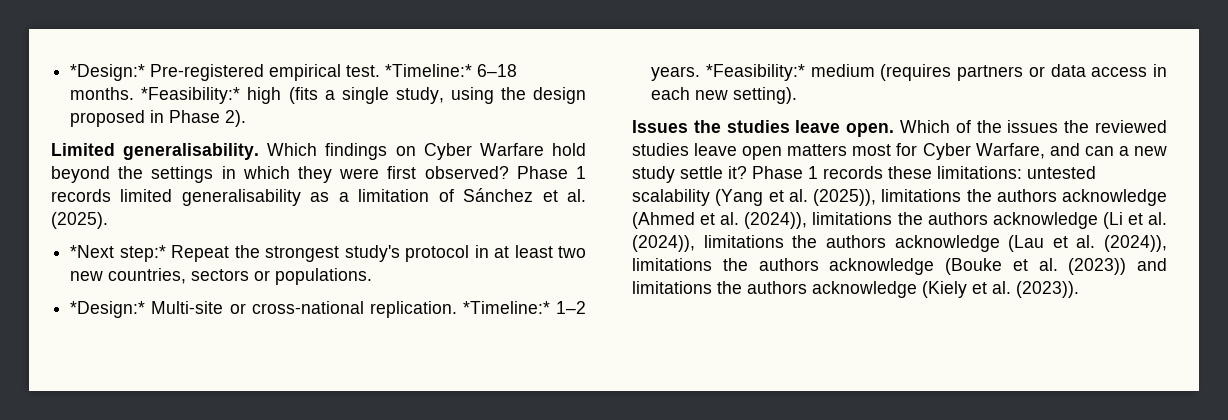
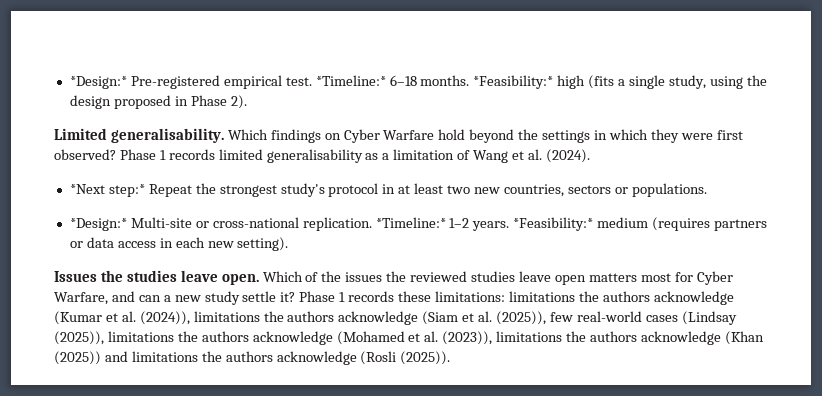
- Phase 1 records limited generalisability as a limitation of Sánchez et al. (2025).
+ Phase 1 records limited generalisability as a limitation of Wang et al. (2024).
- Phase 1 records these limitations: untested scalability (Yang et al. (2025)), limitations the authors acknowledge (Ahmed et al. (2024)), limitations the authors acknowledge (Li et al. (2024)), limitations the authors acknowledge (Lau et al. (2024)), limitations the authors acknowledge (Bouke et al. (2023)) and limitations the authors acknowledge (Kiely et al. (2023)).
+ Phase 1 records these limitations: limitations the authors acknowledge (Kumar et al. (2024)), limitations the authors acknowledge (Siam et al. (2025)), few real-world cases (Lindsay (2025)), limitations the authors acknowledge (Mohamed et al. (2023)), limitations the authors acknowledge (Khan (2025)) and limitations the authors acknowledge (Rosli (2025)).

